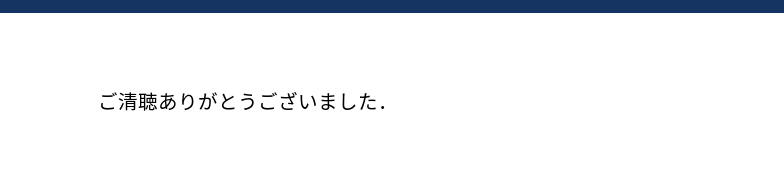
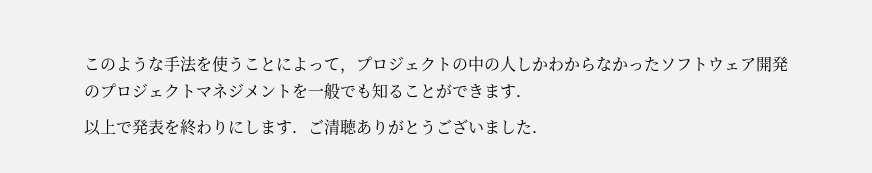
- ご清聴ありがとうございました．
+ このような手法を使うことによって，プロジェクトの中の人しかわからなかったソフトウェア開発のプロジェクトマネジメントを一般でも知ることができます．
+ 以上で発表を終わりにします．ご清聴ありがとうございました．

